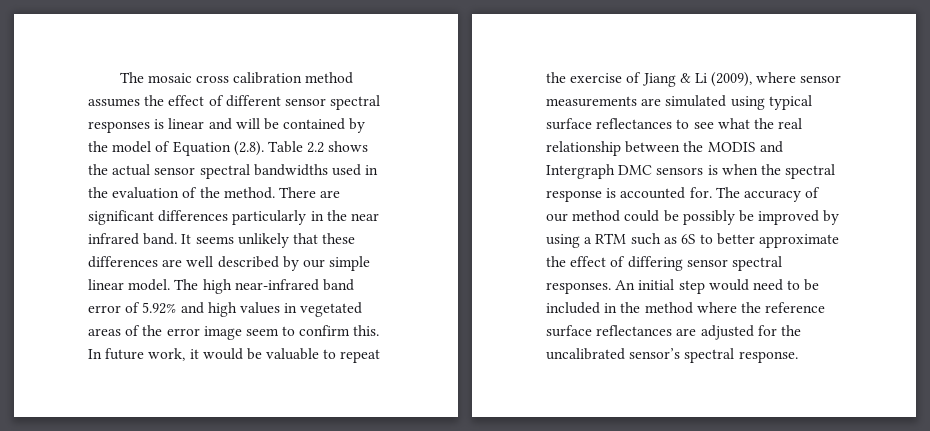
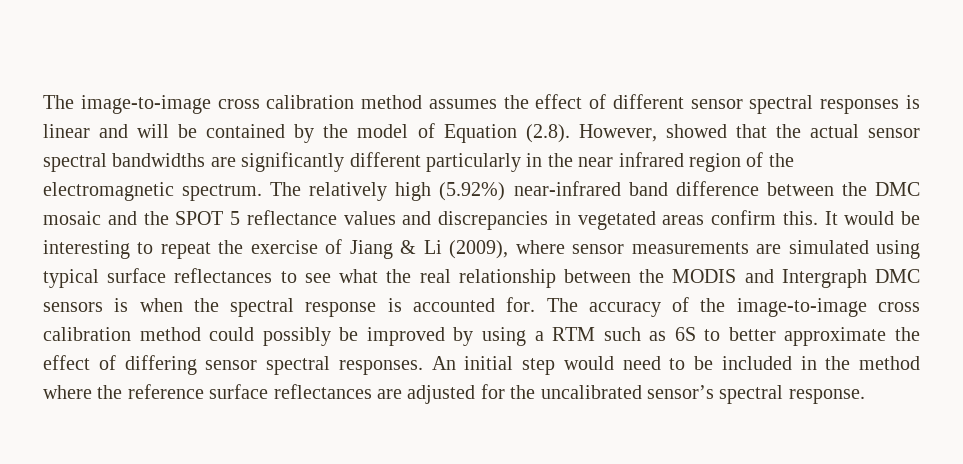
- The mosaic cross calibration method assumes the effect of different sensor spectral responses is linear and will be contained by the model of Equation (2.8). Table 2.2 shows the actual sensor spectral bandwidths used in the evaluation of the method. There are significant differences particularly in the near infrared band. It seems unlikely that these differences are well described by our simple linear model. The high near-infrared band error of 5.92% and high values in vegetated areas of the error image seem to confirm this. In future work, it would be valuable to repeat the exercise of Jiang & Li (2009), where sensor measurements are simulated using typical surface reflectances to see what the real relationship between the MODIS and Intergraph DMC sensors is when the spectral response is accounted for.
+ The image-to-image cross calibration method assumes the effect of different sensor spectral responses is linear and will be contained by the model of Equation (2.8). However, showed that the actual sensor spectral bandwidths are significantly different particularly in the near infrared region of the electromagnetic spectrum. The relatively high (5.92%) near-infrared band difference between the DMC mosaic and the SPOT 5 reflectance values and discrepancies in vegetated areas confirm this. It would be interesting to repeat the exercise of Jiang & Li (2009), where sensor measurements are simulated using typical surface reflectances to see what the real relationship between the MODIS and Intergraph DMC sensors is when the spectral response is accounted for.
- The accuracy of our method could be possibly be improved by using a RTM such as 6S to better approximate the effect of differing sensor spectral responses.
+ The accuracy of the image-to-image cross calibration method could possibly be improved by using a RTM such as 6S to better approximate the effect of differing sensor spectral responses.

